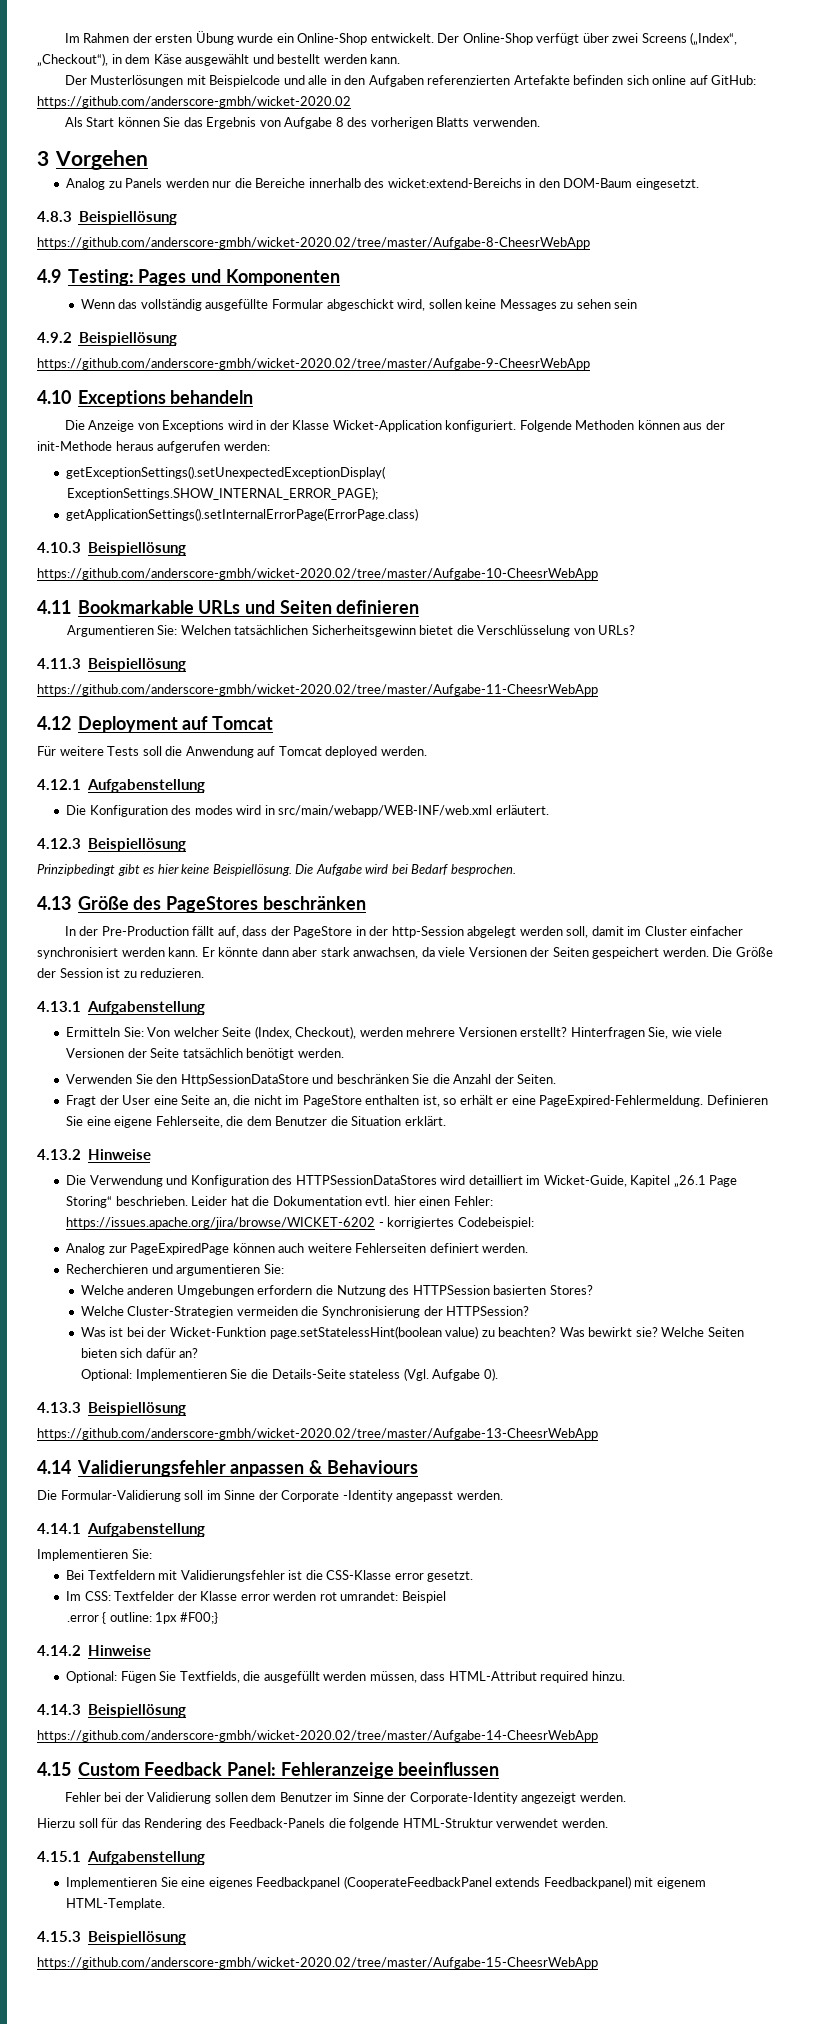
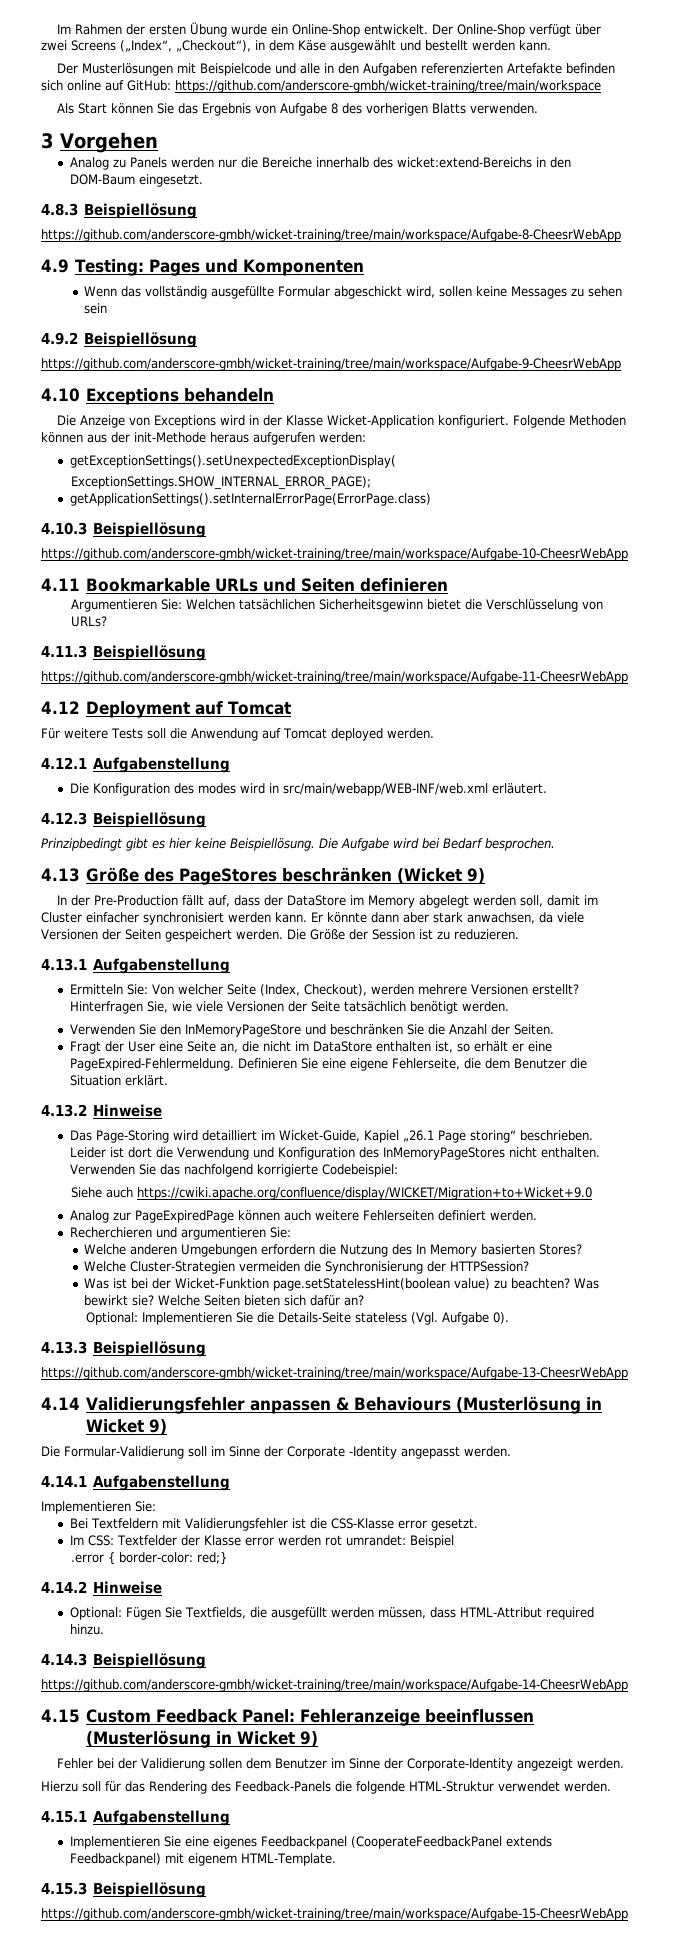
- Der Musterlösungen mit Beispielcode und alle in den Aufgaben referenzierten Artefakte befinden sich online auf GitHub: https://github.com/anderscore-gmbh/wicket-2020.02
+ Der Musterlösungen mit Beispielcode und alle in den Aufgaben referenzierten Artefakte befinden sich online auf GitHub: https://github.com/anderscore-gmbh/wicket-training/tree/main/workspace
- https://github.com/anderscore-gmbh/wicket-2020.02/tree/master/Aufgabe-8-CheesrWebApp
+ https://github.com/anderscore-gmbh/wicket-training/tree/main/workspace/Aufgabe-8-CheesrWebApp
- https://github.com/anderscore-gmbh/wicket-2020.02/tree/master/Aufgabe-9-CheesrWebApp
+ https://github.com/anderscore-gmbh/wicket-training/tree/main/workspace/Aufgabe-9-CheesrWebApp
- https://github.com/anderscore-gmbh/wicket-2020.02/tree/master/Aufgabe-10-CheesrWebApp
+ https://github.com/anderscore-gmbh/wicket-training/tree/main/workspace/Aufgabe-10-CheesrWebApp
- https://github.com/anderscore-gmbh/wicket-2020.02/tree/master/Aufgabe-11-CheesrWebApp
+ https://github.com/anderscore-gmbh/wicket-training/tree/main/workspace/Aufgabe-11-CheesrWebApp
- 4.13 Größe des PageStores beschränken
+ 4.13 Größe des PageStores beschränken (Wicket 9)
- In der Pre-Production fällt auf, dass der PageStore in der http-Session abgelegt werden soll, damit im Cluster einfacher synchronisiert werden kann.
+ In der Pre-Production fällt auf, dass der DataStore im Memory abgelegt werden soll, damit im Cluster einfacher synchronisiert werden kann.
- Verwenden Sie den HttpSessionDataStore und beschränken Sie die Anzahl der Seiten.
+ Verwenden Sie den InMemoryPageStore und beschränken Sie die Anzahl der Seiten.
- Fragt der User eine Seite an, die nicht im PageStore enthalten ist, so erhält er eine PageExpired-Fehlermeldung.
+ Fragt der User eine Seite an, die nicht im DataStore enthalten ist, so erhält er eine PageExpired-Fehlermeldung.
- Die Verwendung und Konfiguration des HTTPSessionDataStores wird detailliert im Wicket-Guide, Kapitel „26.1 Page Storing“ beschrieben. Leider hat die Dokumentation evtl. hier einen Fehler: https://issues.apache.org/jira/browse/WICKET-6202 - korrigiertes Codebeispiel:
+ Das Page-Storing wird detailliert im Wicket-Guide, Kapiel „26.1 Page storing“ beschrieben. Leider ist dort die Verwendung und Konfiguration des InMemoryPageStores nicht enthalten. Verwenden Sie das nachfolgend korrigierte Codebeispiel:
+ Siehe auch https://cwiki.apache.org/confluence/display/WICKET/Migration+to+Wicket+9.0
- Welche anderen Umgebungen erfordern die Nutzung des HTTPSession basierten Stores?
+ Welche anderen Umgebungen erfordern die Nutzung des In Memory basierten Stores?
- https://github.com/anderscore-gmbh/wicket-2020.02/tree/master/Aufgabe-13-CheesrWebApp
+ https://github.com/anderscore-gmbh/wicket-training/tree/main/workspace/Aufgabe-13-CheesrWebApp
- 4.14 Validierungsfehler anpassen & Behaviours
+ 4.14 Validierungsfehler anpassen & Behaviours (Musterlösung in Wicket 9)
- .error { outline: 1px #F00;}
+ .error { border-color: red;}
- https://github.com/anderscore-gmbh/wicket-2020.02/tree/master/Aufgabe-14-CheesrWebApp
+ https://github.com/anderscore-gmbh/wicket-training/tree/main/workspace/Aufgabe-14-CheesrWebApp
- 4.15 Custom Feedback Panel: Fehleranzeige beeinflussen
+ 4.15 Custom Feedback Panel: Fehleranzeige beeinflussen (Musterlösung in Wicket 9)
- https://github.com/anderscore-gmbh/wicket-2020.02/tree/master/Aufgabe-15-CheesrWebApp
+ https://github.com/anderscore-gmbh/wicket-training/tree/main/workspace/Aufgabe-15-CheesrWebApp

